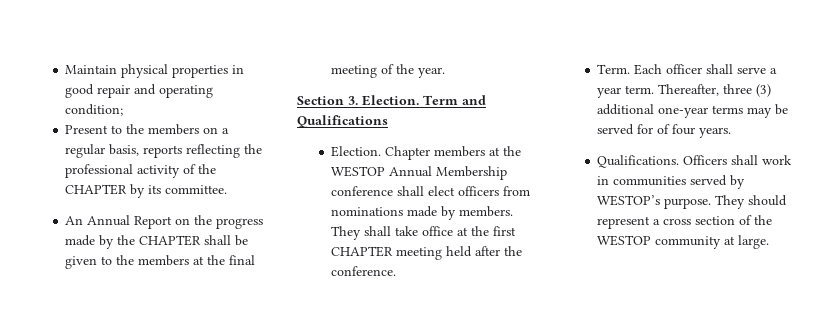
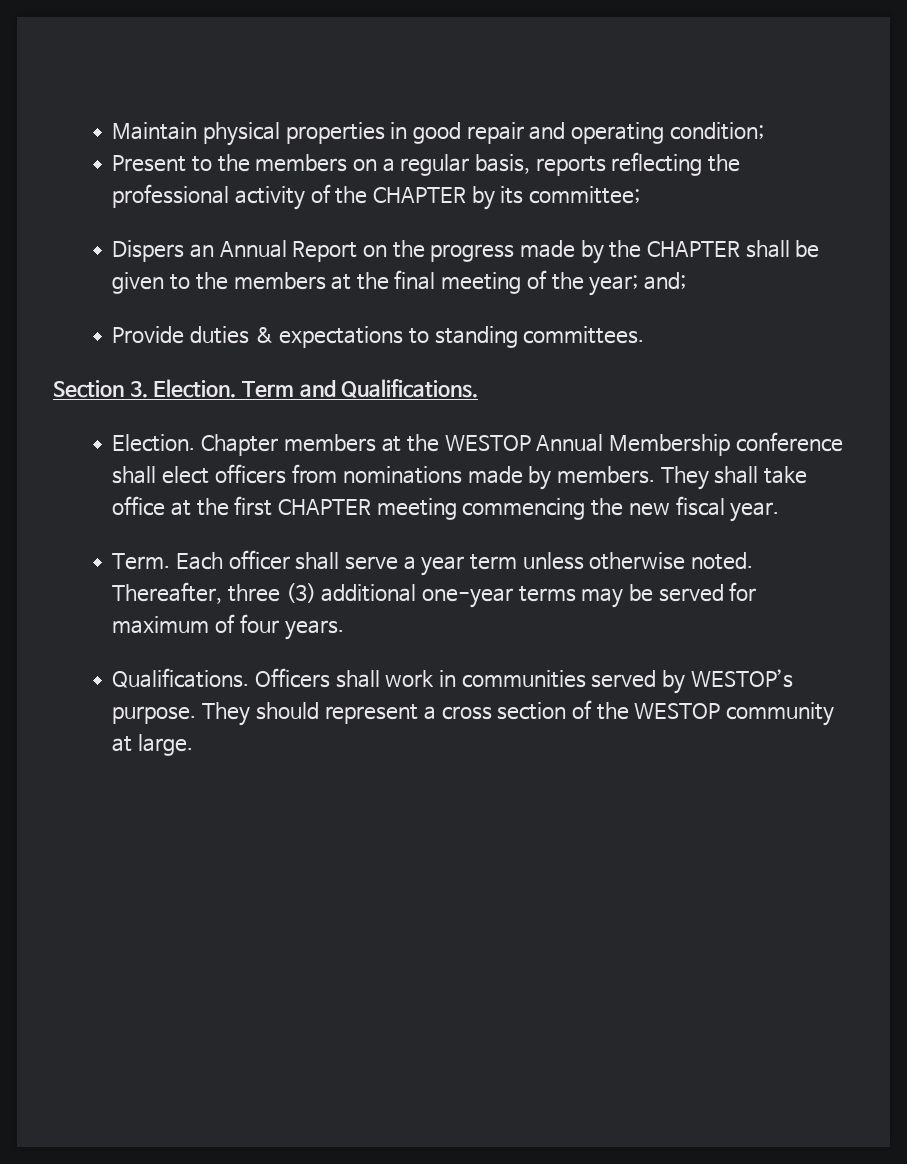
- Present to the members on a regular basis, reports reflecting the professional activity of the CHAPTER by its committee.
- An Annual Report on the progress made by the CHAPTER shall be given to the members at the final meeting of the year.
+ Present to the members on a regular basis, reports reflecting the professional activity of the CHAPTER by its committee;
+ Dispers an Annual Report on the progress made by the CHAPTER shall be given to the members at the final meeting of the year; and;
+ Provide duties & expectations to standing committees.
- Term and Qualifications
+ Term and Qualifications.
- They shall take office at the first CHAPTER meeting held after the conference.
+ They shall take office at the first CHAPTER meeting commencing the new fiscal year.
- Each officer shall serve a year term.
+ Each officer shall serve a year term unless otherwise noted.
- Thereafter, three (3) additional one-year terms may be served for of four years.
+ Thereafter, three (3) additional one-year terms may be served for maximum of four years.

